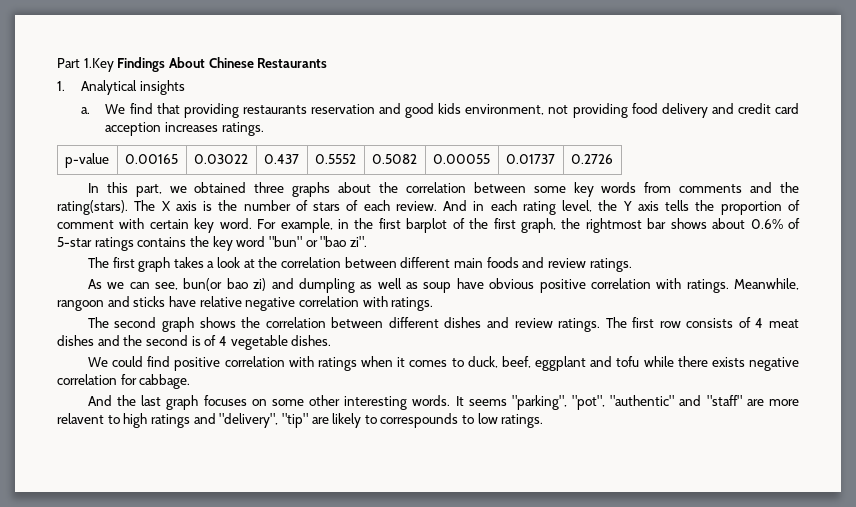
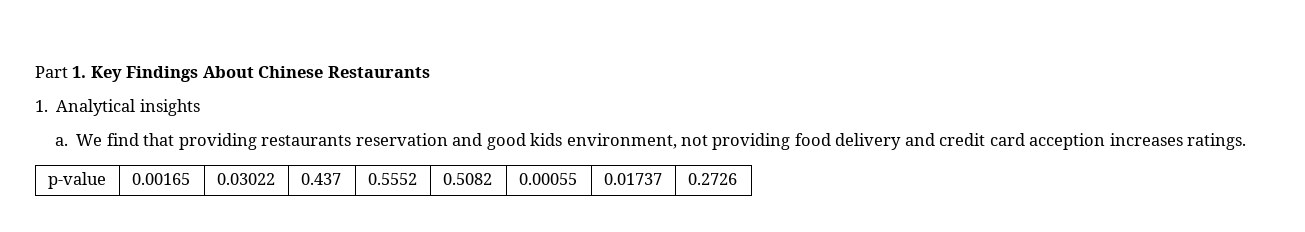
- Part 1.Key Findings About Chinese Restaurants
+ Part 1. Key Findings About Chinese Restaurants
- In this part, we obtained three graphs about the correlation between some key words from comments and the rating(stars). The X axis is the number of stars of each review. And in each rating level, the Y axis tells the proportion of comment with certain key word. For example, in the first barplot of the first graph, the rightmost bar shows about 0.6% of 5-star ratings contains the key word "bun" or "bao zi".
- The first graph takes a look at the correlation between different main foods and review ratings.
- As we can see, bun(or bao zi) and dumpling as well as soup have obvious positive correlation with ratings. Meanwhile, rangoon and sticks have relative negative correlation with ratings.
- The second graph shows the correlation between different dishes and review ratings. The first row consists of 4 meat dishes and the second is of 4 vegetable dishes.
- We could find positive correlation with ratings when it comes to duck, beef, eggplant and tofu while there exists negative correlation for cabbage.
- And the last graph focuses on some other interesting words. It seems "parking", "pot", "authentic" and "staff" are more relavent to high ratings and "delivery", "tip" are likely to correspounds to low ratings.

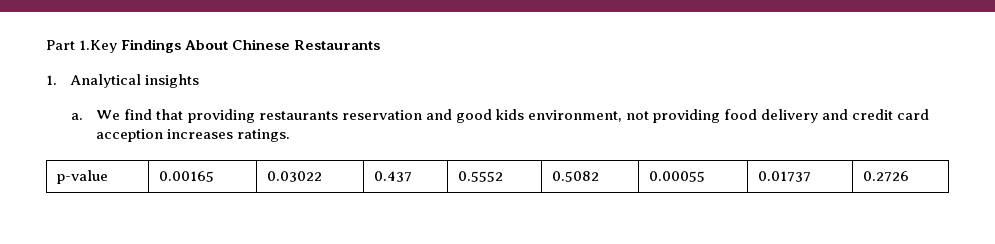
- Part 1. Key Findings About Chinese Restaurants
+ Part 1.Key Findings About Chinese Restaurants

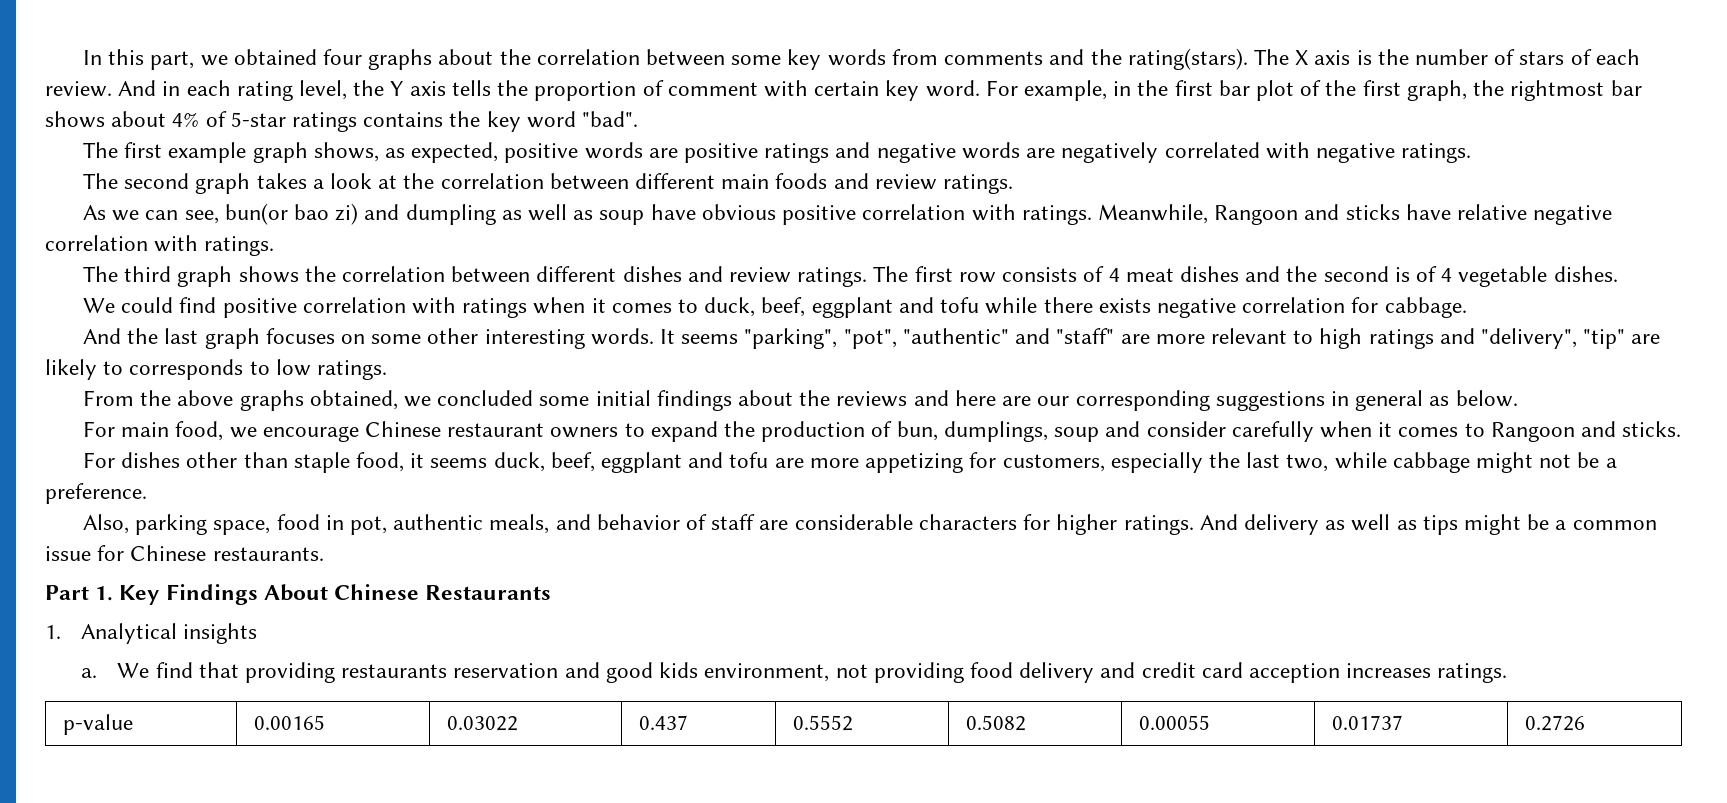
- Part 1.Key Findings About Chinese Restaurants
+ In this part, we obtained four graphs about the correlation between some key words from comments and the rating(stars). The X axis is the number of stars of each review. And in each rating level, the Y axis tells the proportion of comment with certain key word. For example, in the first bar plot of the first graph, the rightmost bar shows about 4% of 5-star ratings contains the key word "bad".
+ The first example graph shows, as expected, positive words are positive ratings and negative words are negatively correlated with negative ratings.
+ The second graph takes a look at the correlation between different main foods and review ratings.
+ As we can see, bun(or bao zi) and dumpling as well as soup have obvious positive correlation with ratings. Meanwhile, Rangoon and sticks have relative negative correlation with ratings.
+ The third graph shows the correlation between different dishes and review ratings. The first row consists of 4 meat dishes and the second is of 4 vegetable dishes.
+ We could find positive correlation with ratings when it comes to duck, beef, eggplant and tofu while there exists negative correlation for cabbage.
+ And the last graph focuses on some other interesting words. It seems "parking", "pot", "authentic" and "staff" are more relevant to high ratings and "delivery", "tip" are likely to corresponds to low ratings.
+ From the above graphs obtained, we concluded some initial findings about the reviews and here are our corresponding suggestions in general as below.
+ For main food, we encourage Chinese restaurant owners to expand the production of bun, dumplings, soup and consider carefully when it comes to Rangoon and sticks.
+ For dishes other than staple food, it seems duck, beef, eggplant and tofu are more appetizing for customers, especially the last two, while cabbage might not be a preference.
+ Also, parking space, food in pot, authentic meals, and behavior of staff are considerable characters for higher ratings. And delivery as well as tips might be a common issue for Chinese restaurants.
+ Part 1. Key Findings About Chinese Restaurants

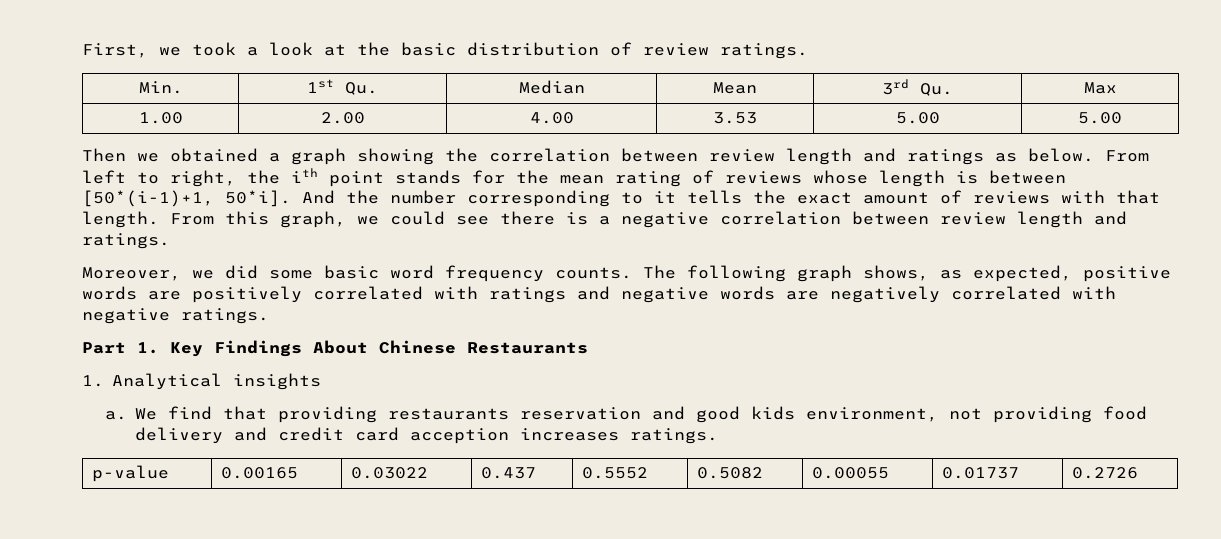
- In this part, we obtained four graphs about the correlation between some key words from comments and the rating(stars). The X axis is the number of stars of each review. And in each rating level, the Y axis tells the proportion of comment with certain key word. For example, in the first bar plot of the first graph, the rightmost bar shows about 4% of 5-star ratings contains the key word "bad".
- The first example graph shows, as expected, positive words are positive ratings and negative words are negatively correlated with negative ratings.
+ First, we took a look at the basic distribution of review ratings.
+ Min. | 1st Qu. | Median | Mean | 3rd Qu. | Max
+ 1.00 | 2.00 | 4.00 | 3.53 | 5.00 | 5.00
+ Then we obtained a graph showing the correlation between review length and ratings as below. From left to right, the ith point stands for the mean rating of reviews whose length is between [50*(i-1)+1, 50*i]. And the number corresponding to it tells the exact amount of reviews with that length. From this graph, we could see there is a negative correlation between review length and ratings.
+ Moreover, we did some basic word frequency counts. The following graph shows, as expected, positive words are positively correlated with ratings and negative words are negatively correlated with negative ratings.
- The second graph takes a look at the correlation between different main foods and review ratings.
- As we can see, bun(or bao zi) and dumpling as well as soup have obvious positive correlation with ratings. Meanwhile, Rangoon and sticks have relative negative correlation with ratings.
- The third graph shows the correlation between different dishes and review ratings. The first row consists of 4 meat dishes and the second is of 4 vegetable dishes.
- We could find positive correlation with ratings when it comes to duck, beef, eggplant and tofu while there exists negative correlation for cabbage.
- And the last graph focuses on some other interesting words. It seems "parking", "pot", "authentic" and "staff" are more relevant to high ratings and "delivery", "tip" are likely to corresponds to low ratings.
- From the above graphs obtained, we concluded some initial findings about the reviews and here are our corresponding suggestions in general as below.
- For main food, we encourage Chinese restaurant owners to expand the production of bun, dumplings, soup and consider carefully when it comes to Rangoon and sticks.
- For dishes other than staple food, it seems duck, beef, eggplant and tofu are more appetizing for customers, especially the last two, while cabbage might not be a preference.
- Also, parking space, food in pot, authentic meals, and behavior of staff are considerable characters for higher ratings. And delivery as well as tips might be a common issue for Chinese restaurants.

